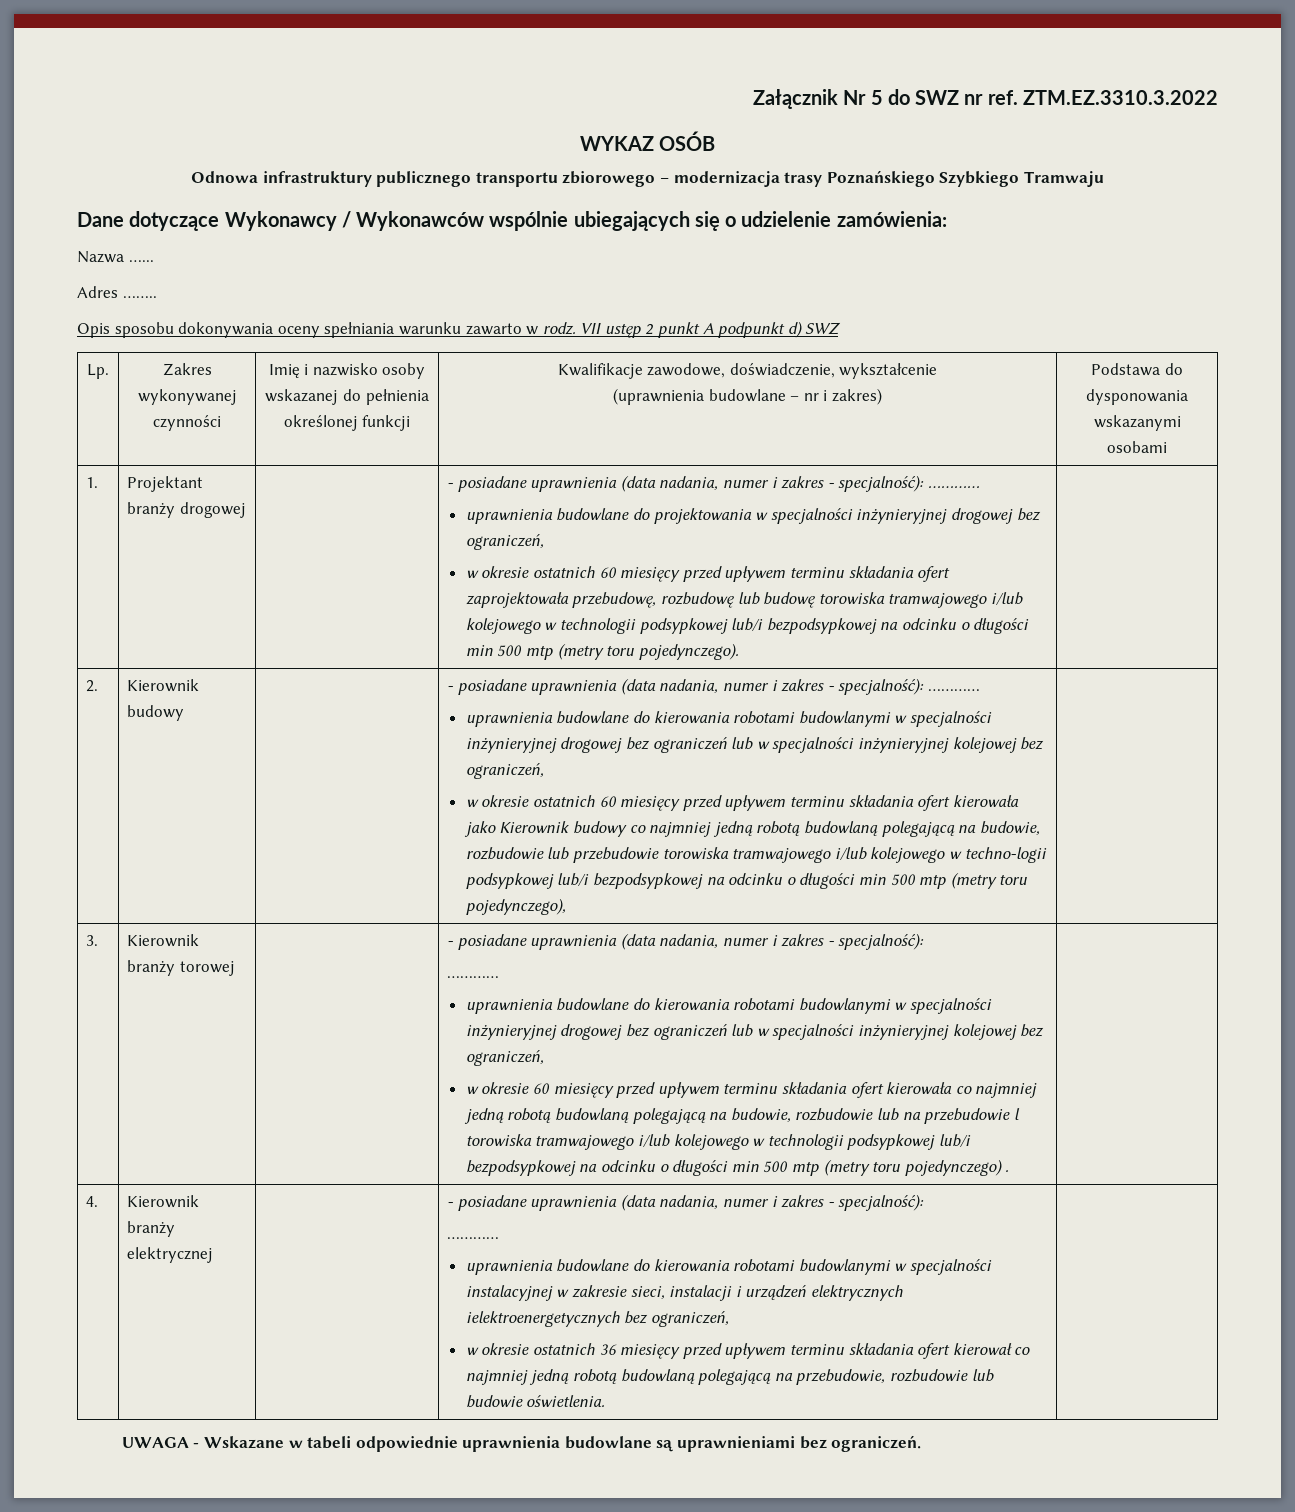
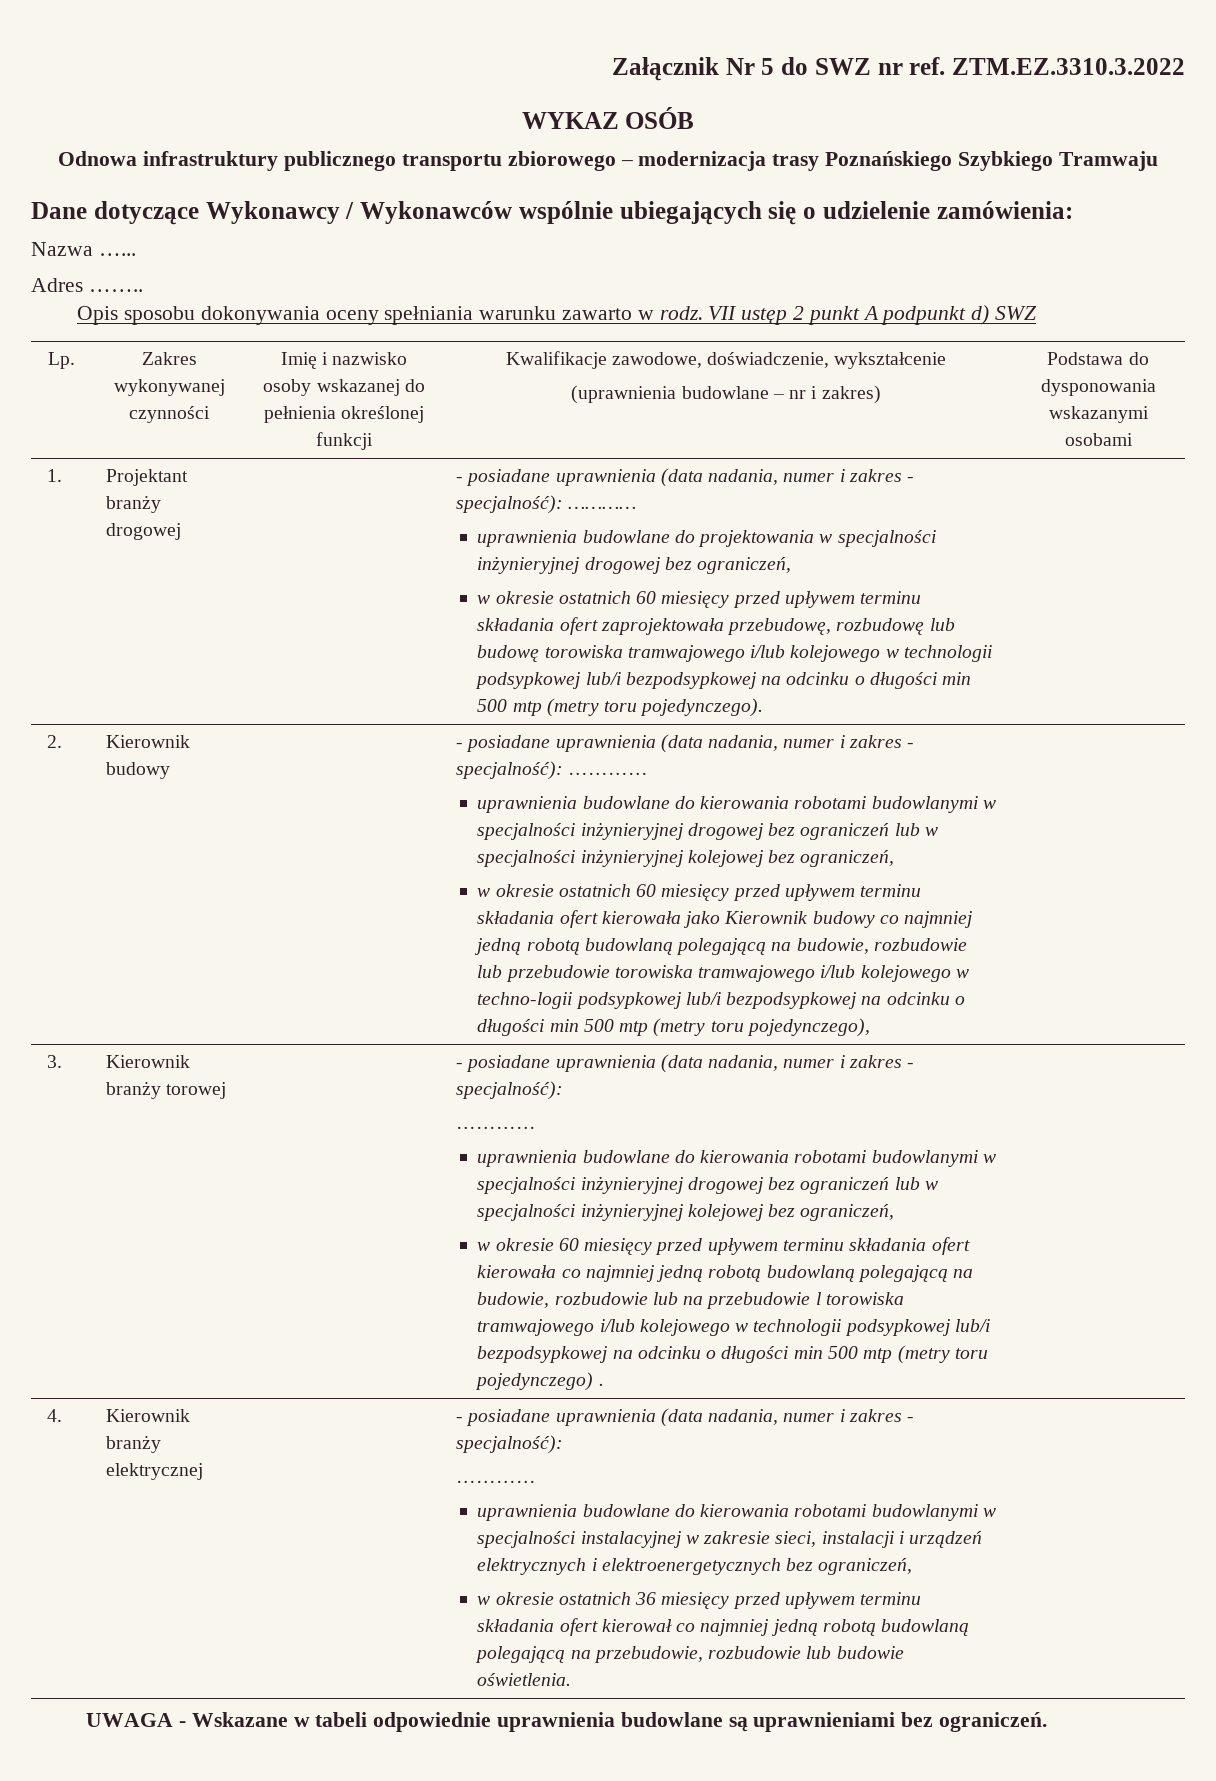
- uprawnienia budowlane do kierowania robotami budowlanymi w specjalności instalacyjnej w zakresie sieci, instalacji i urządzeń elektrycznych ielektroenergetycznych bez ograniczeń,
+ uprawnienia budowlane do kierowania robotami budowlanymi w specjalności instalacyjnej w zakresie sieci, instalacji i urządzeń elektrycznych i elektroenergetycznych bez ograniczeń,

